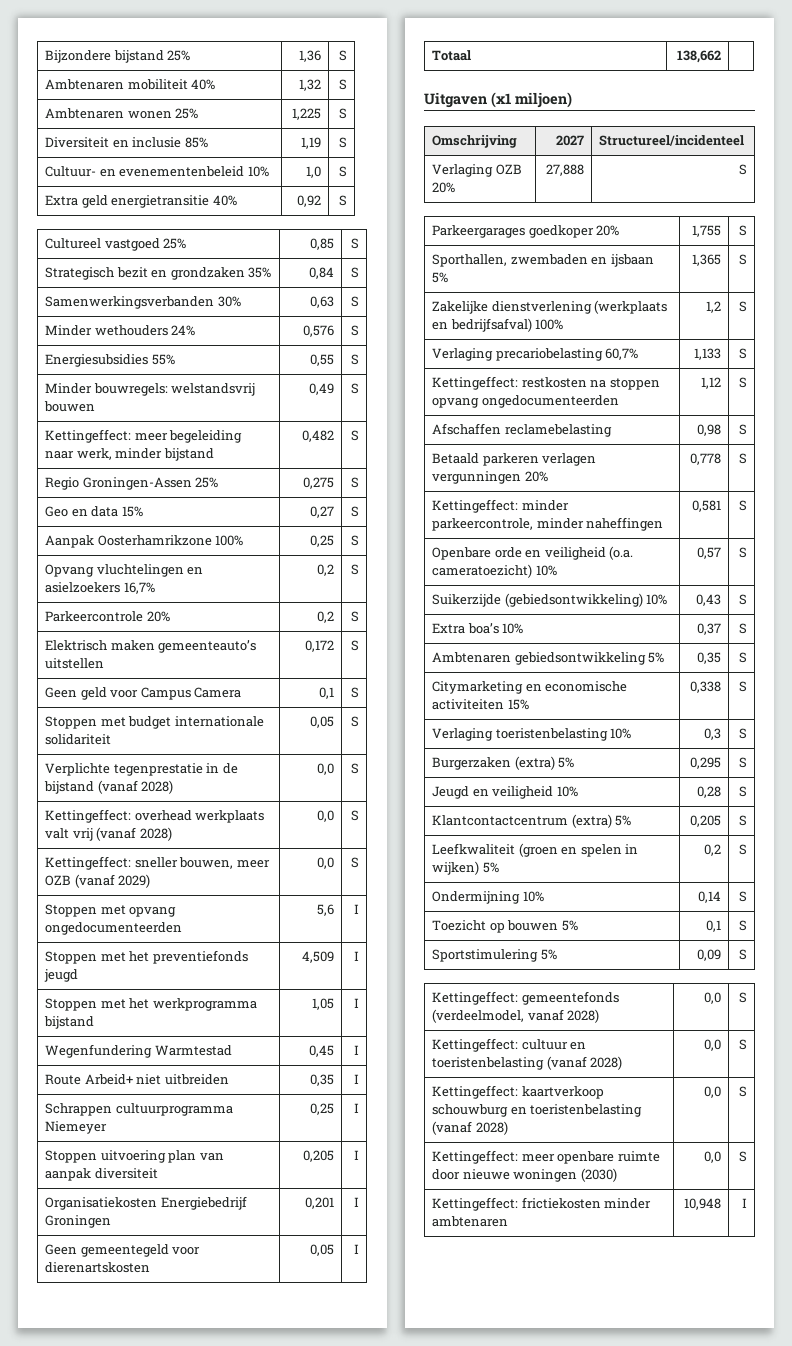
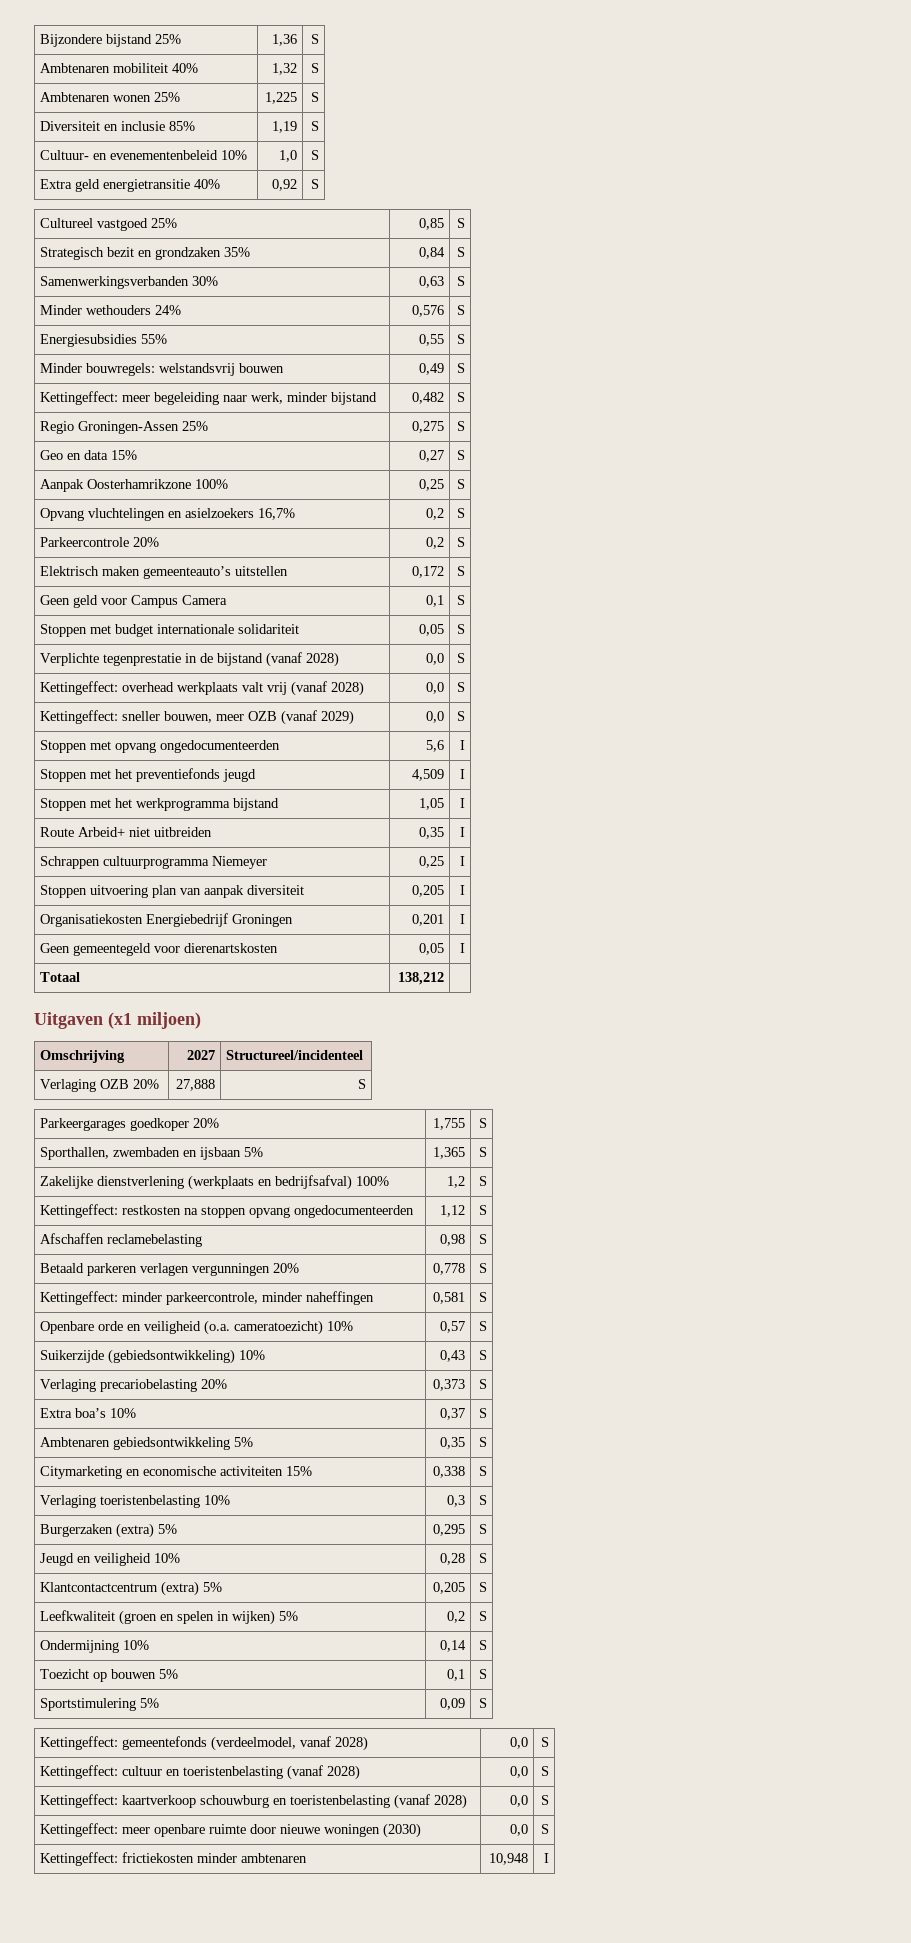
- Wegenfundering Warmtestad | 0,45 | I
- Totaal | 138,662 |
+ Totaal | 138,212 |
- Verlaging precariobelasting 60,7% | 1,133 | S
+ Verlaging precariobelasting 20% | 0,373 | S

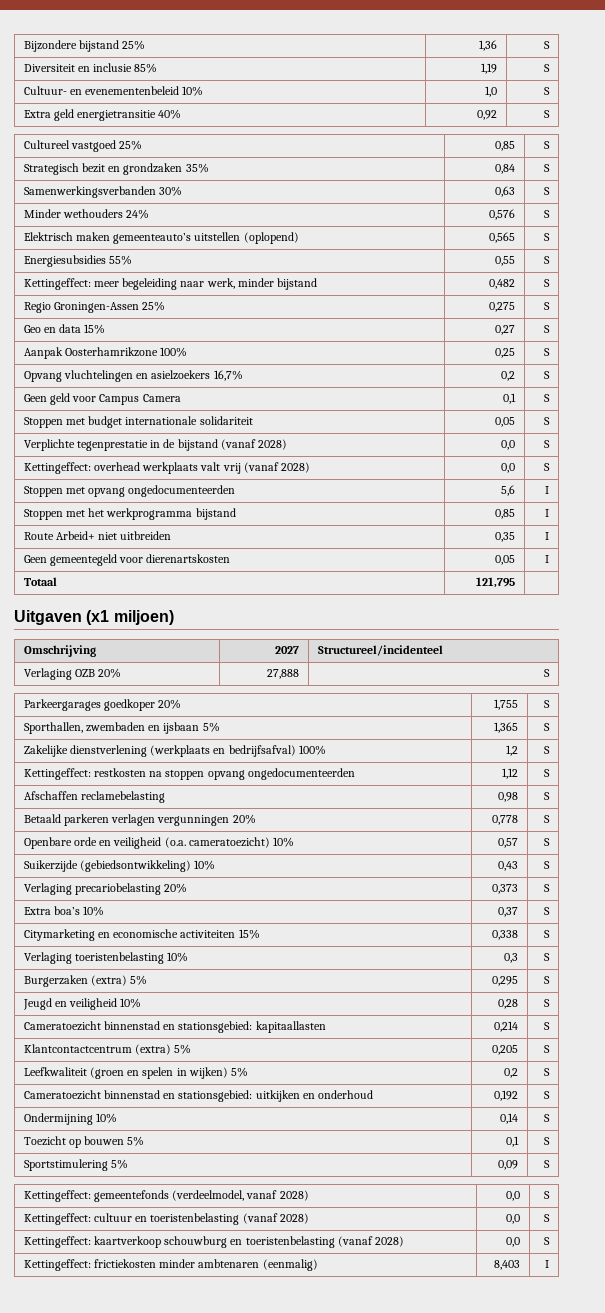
- Ambtenaren mobiliteit 40% | 1,32 | S
- Ambtenaren wonen 25% | 1,225 | S
+ Elektrisch maken gemeenteauto’s uitstellen (oplopend) | 0,565 | S
  Energiesubsidies 55% | 0,55 | S
- Minder bouwregels: welstandsvrij bouwen | 0,49 | S
- Parkeercontrole 20% | 0,2 | S
- Elektrisch maken gemeenteauto’s uitstellen | 0,172 | S
- Kettingeffect: sneller bouwen, meer OZB (vanaf 2029) | 0,0 | S
- Stoppen met het preventiefonds jeugd | 4,509 | I
- Stoppen met het werkprogramma bijstand | 1,05 | I
+ Stoppen met het werkprogramma bijstand | 0,85 | I
- Schrappen cultuurprogramma Niemeyer | 0,25 | I
- Stoppen uitvoering plan van aanpak diversiteit | 0,205 | I
- Organisatiekosten Energiebedrijf Groningen | 0,201 | I
- Totaal | 138,212 |
+ Totaal | 121,795 |
- Kettingeffect: minder parkeercontrole, minder naheffingen | 0,581 | S
- Ambtenaren gebiedsontwikkeling 5% | 0,35 | S
+ Cameratoezicht binnenstad en stationsgebied: kapitaallasten | 0,214 | S
+ Cameratoezicht binnenstad en stationsgebied: uitkijken en onderhoud | 0,192 | S
- Kettingeffect: meer openbare ruimte door nieuwe woningen (2030) | 0,0 | S
- Kettingeffect: frictiekosten minder ambtenaren | 10,948 | I
+ Kettingeffect: frictiekosten minder ambtenaren (eenmalig) | 8,403 | I

